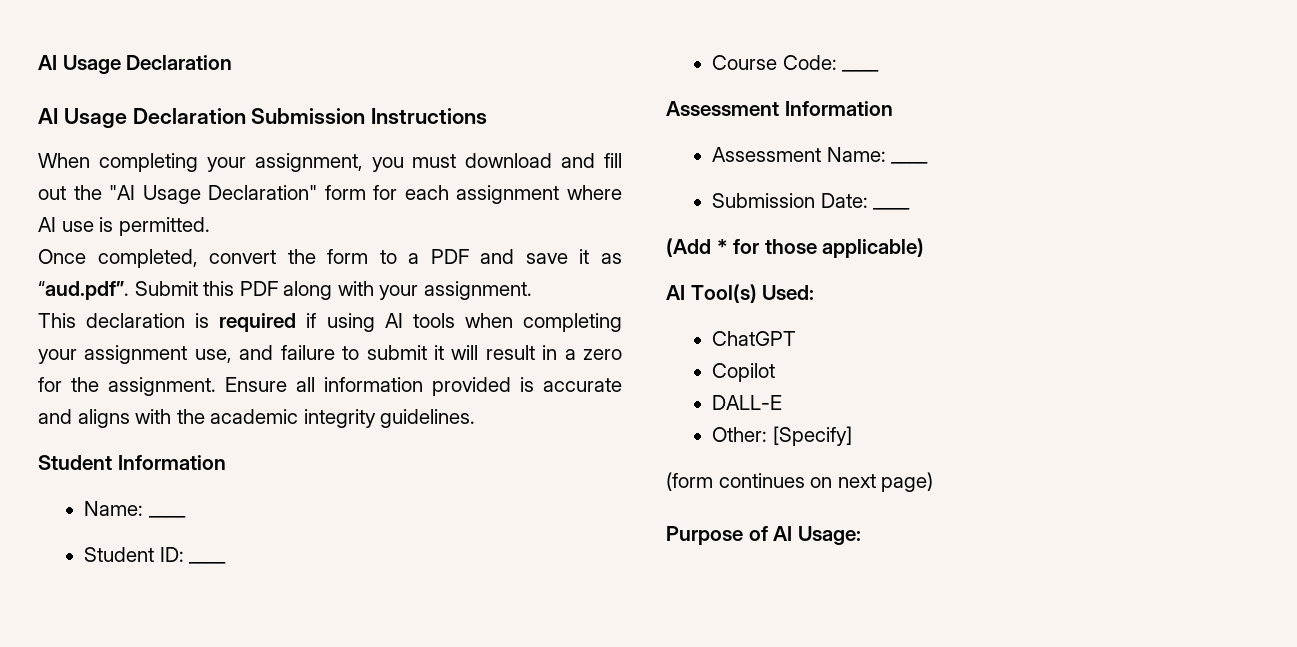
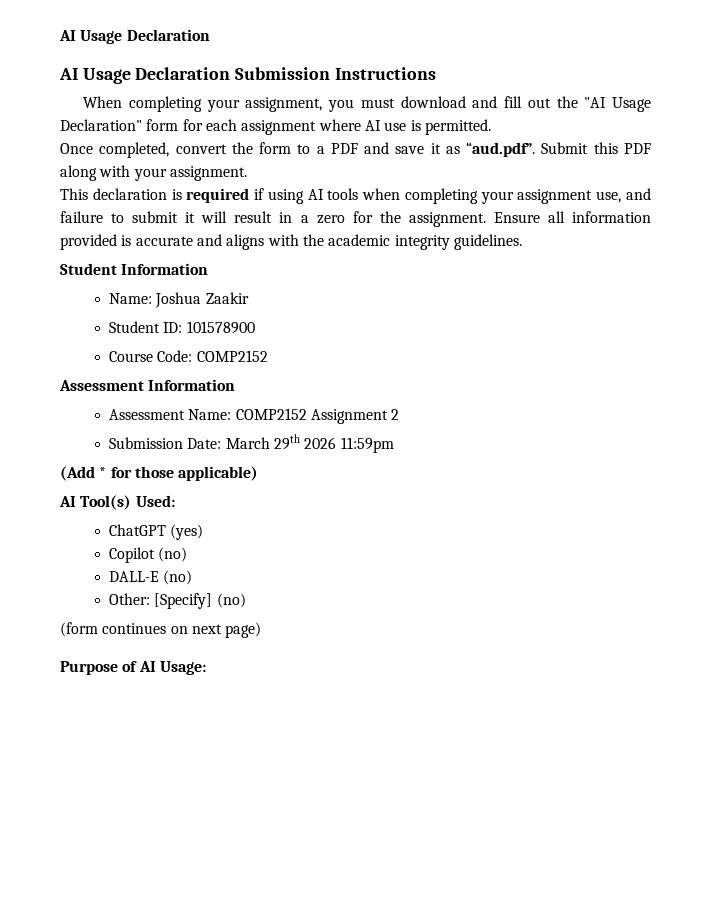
  Student Information
- Name: ____
+ Name: Joshua Zaakir
- Student ID: ____
+ Student ID: 101578900
- Course Code: ____
+ Course Code: COMP2152
- Assessment Name: ____
+ Assessment Name: COMP2152 Assignment 2
- Submission Date: ____
+ Submission Date: March 29th 2026 11:59pm
- ChatGPT
+ ChatGPT (yes)
- Copilot
+ Copilot (no)
- DALL-E
+ DALL-E (no)
- Other: [Specify]
+ Other: [Specify] (no)

